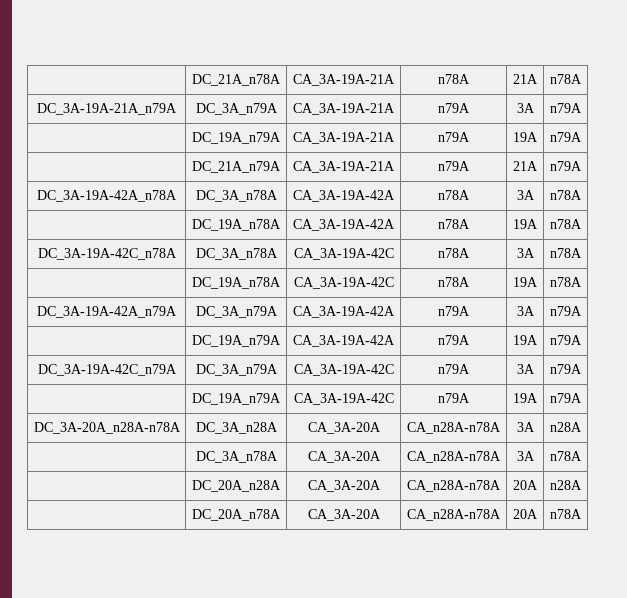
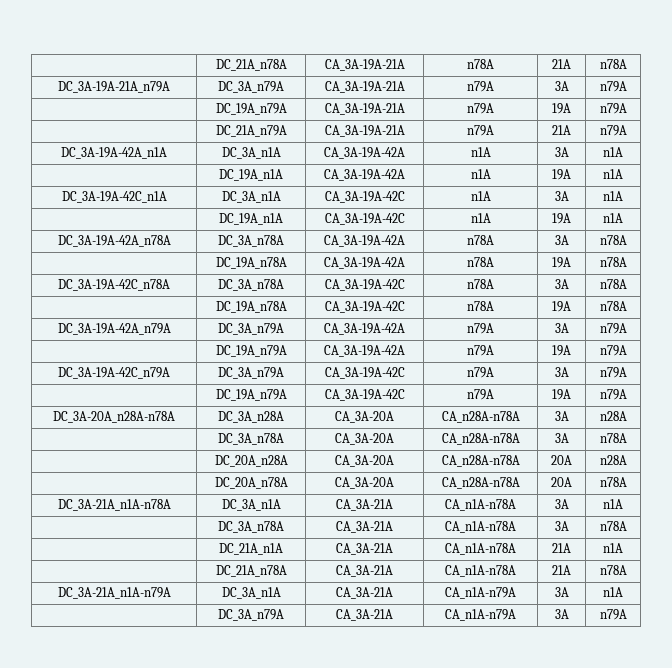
+ DC_3A-19A-42A_n1A | DC_3A_n1A | CA_3A-19A-42A | n1A | 3A | n1A
+ | DC_19A_n1A | CA_3A-19A-42A | n1A | 19A | n1A
+ DC_3A-19A-42C_n1A | DC_3A_n1A | CA_3A-19A-42C | n1A | 3A | n1A
+ | DC_19A_n1A | CA_3A-19A-42C | n1A | 19A | n1A
+ DC_3A-21A_n1A-n78A | DC_3A_n1A | CA_3A-21A | CA_n1A-n78A | 3A | n1A
+ | DC_3A_n78A | CA_3A-21A | CA_n1A-n78A | 3A | n78A
+ | DC_21A_n1A | CA_3A-21A | CA_n1A-n78A | 21A | n1A
+ | DC_21A_n78A | CA_3A-21A | CA_n1A-n78A | 21A | n78A
+ DC_3A-21A_n1A-n79A | DC_3A_n1A | CA_3A-21A | CA_n1A-n79A | 3A | n1A
+ | DC_3A_n79A | CA_3A-21A | CA_n1A-n79A | 3A | n79A

